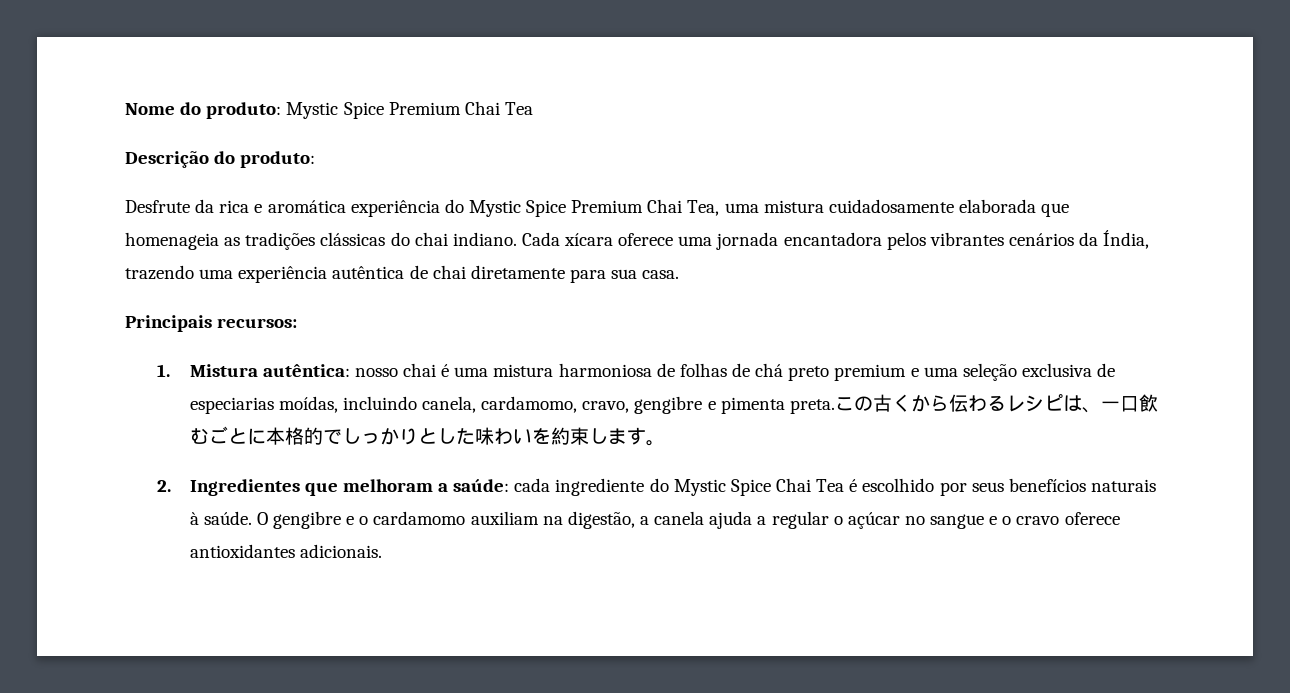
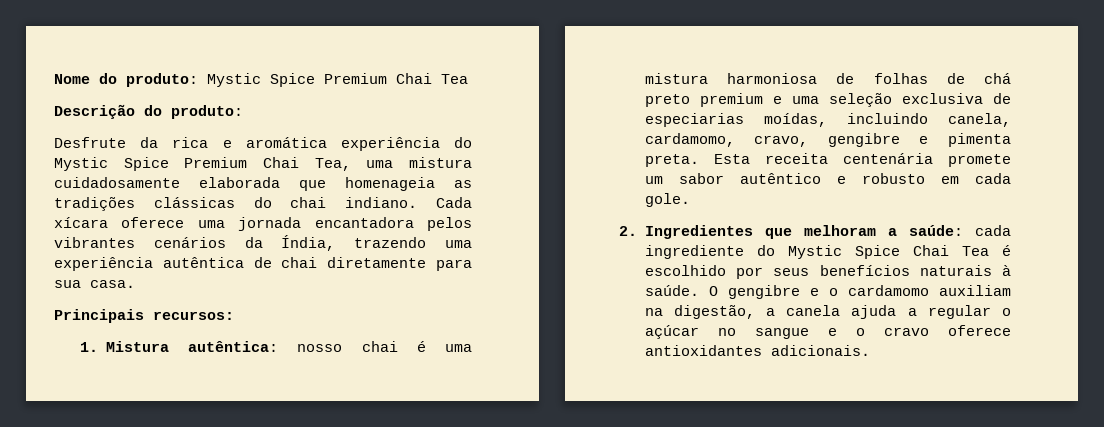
- この古くから伝わるレシピは、一口飲むごとに本格的でしっかりとした味わいを約束します。
+ Esta receita centenária promete um sabor autêntico e robusto em cada gole.

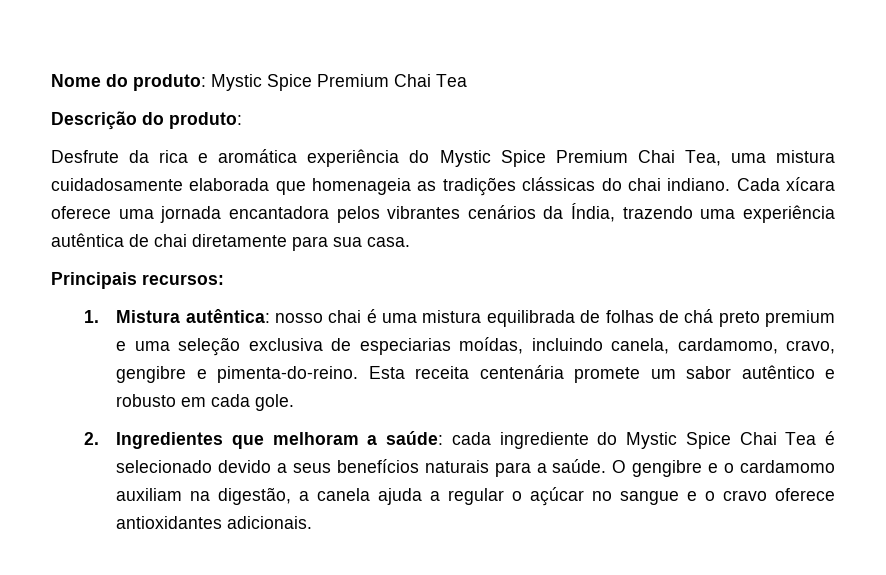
- 1. Mistura autêntica: nosso chai é uma mistura harmoniosa de folhas de chá preto premium e uma seleção exclusiva de especiarias moídas, incluindo canela, cardamomo, cravo, gengibre e pimenta preta.
+ 1. Mistura autêntica: nosso chai é uma mistura equilibrada de folhas de chá preto premium e uma seleção exclusiva de especiarias moídas, incluindo canela, cardamomo, cravo, gengibre e pimenta-do-reino.
- 2. Ingredientes que melhoram a saúde: cada ingrediente do Mystic Spice Chai Tea é escolhido por seus benefícios naturais à saúde.
+ 2. Ingredientes que melhoram a saúde: cada ingrediente do Mystic Spice Chai Tea é selecionado devido a seus benefícios naturais para a saúde.

